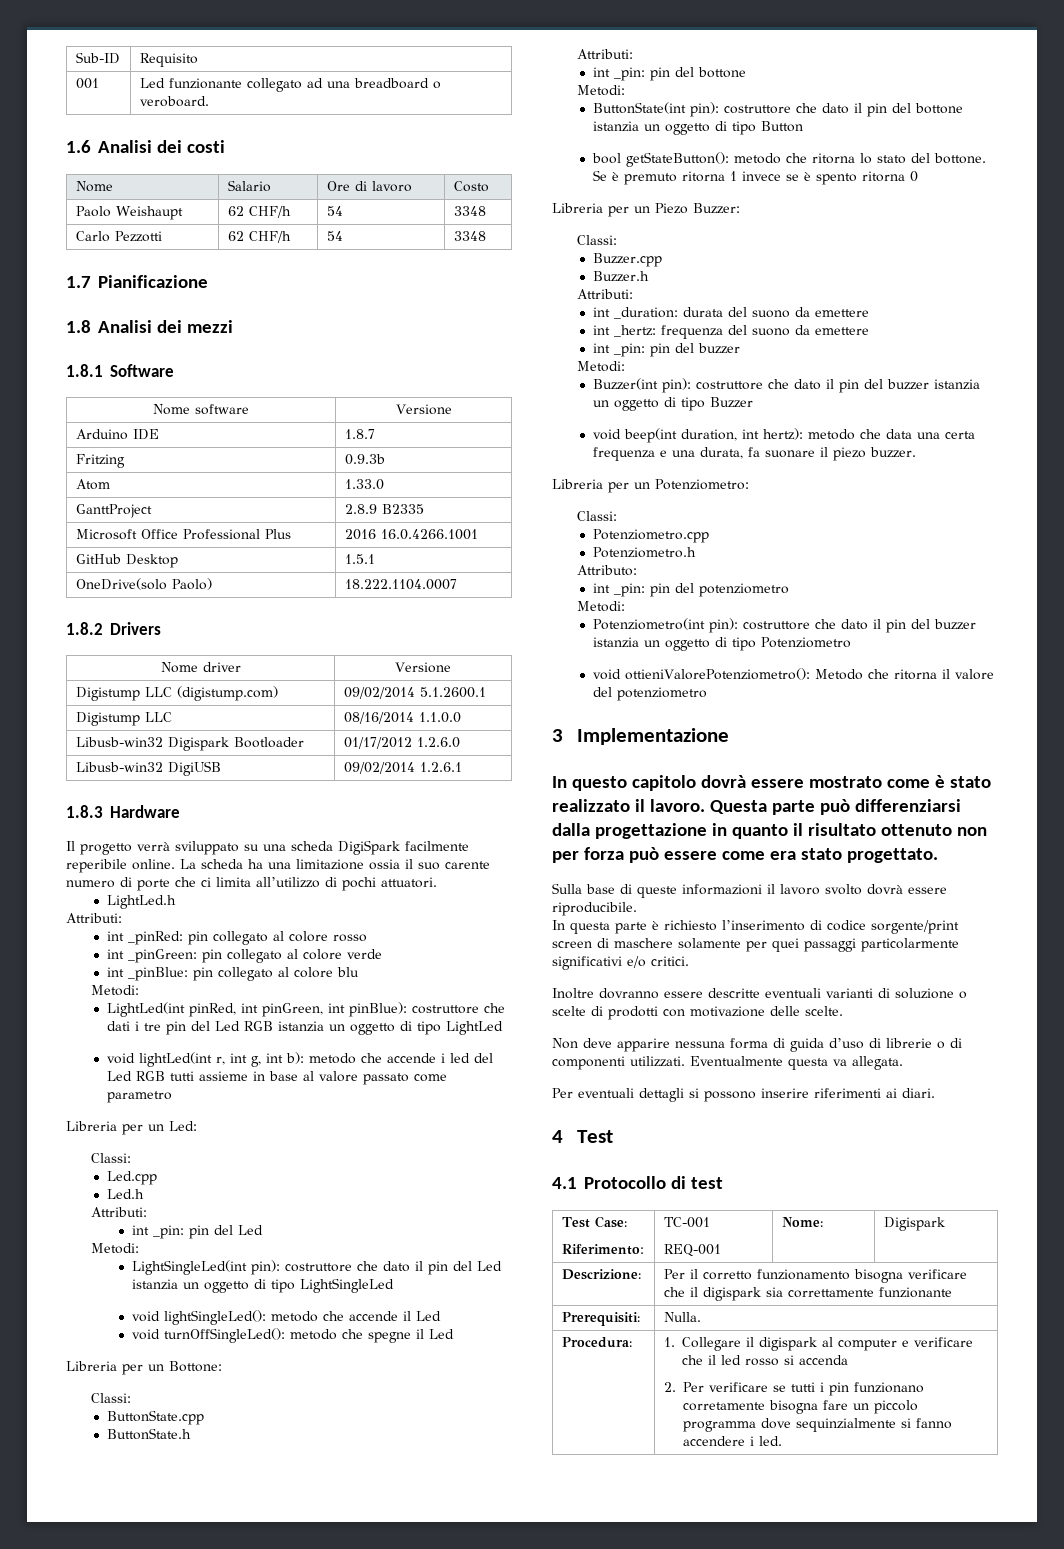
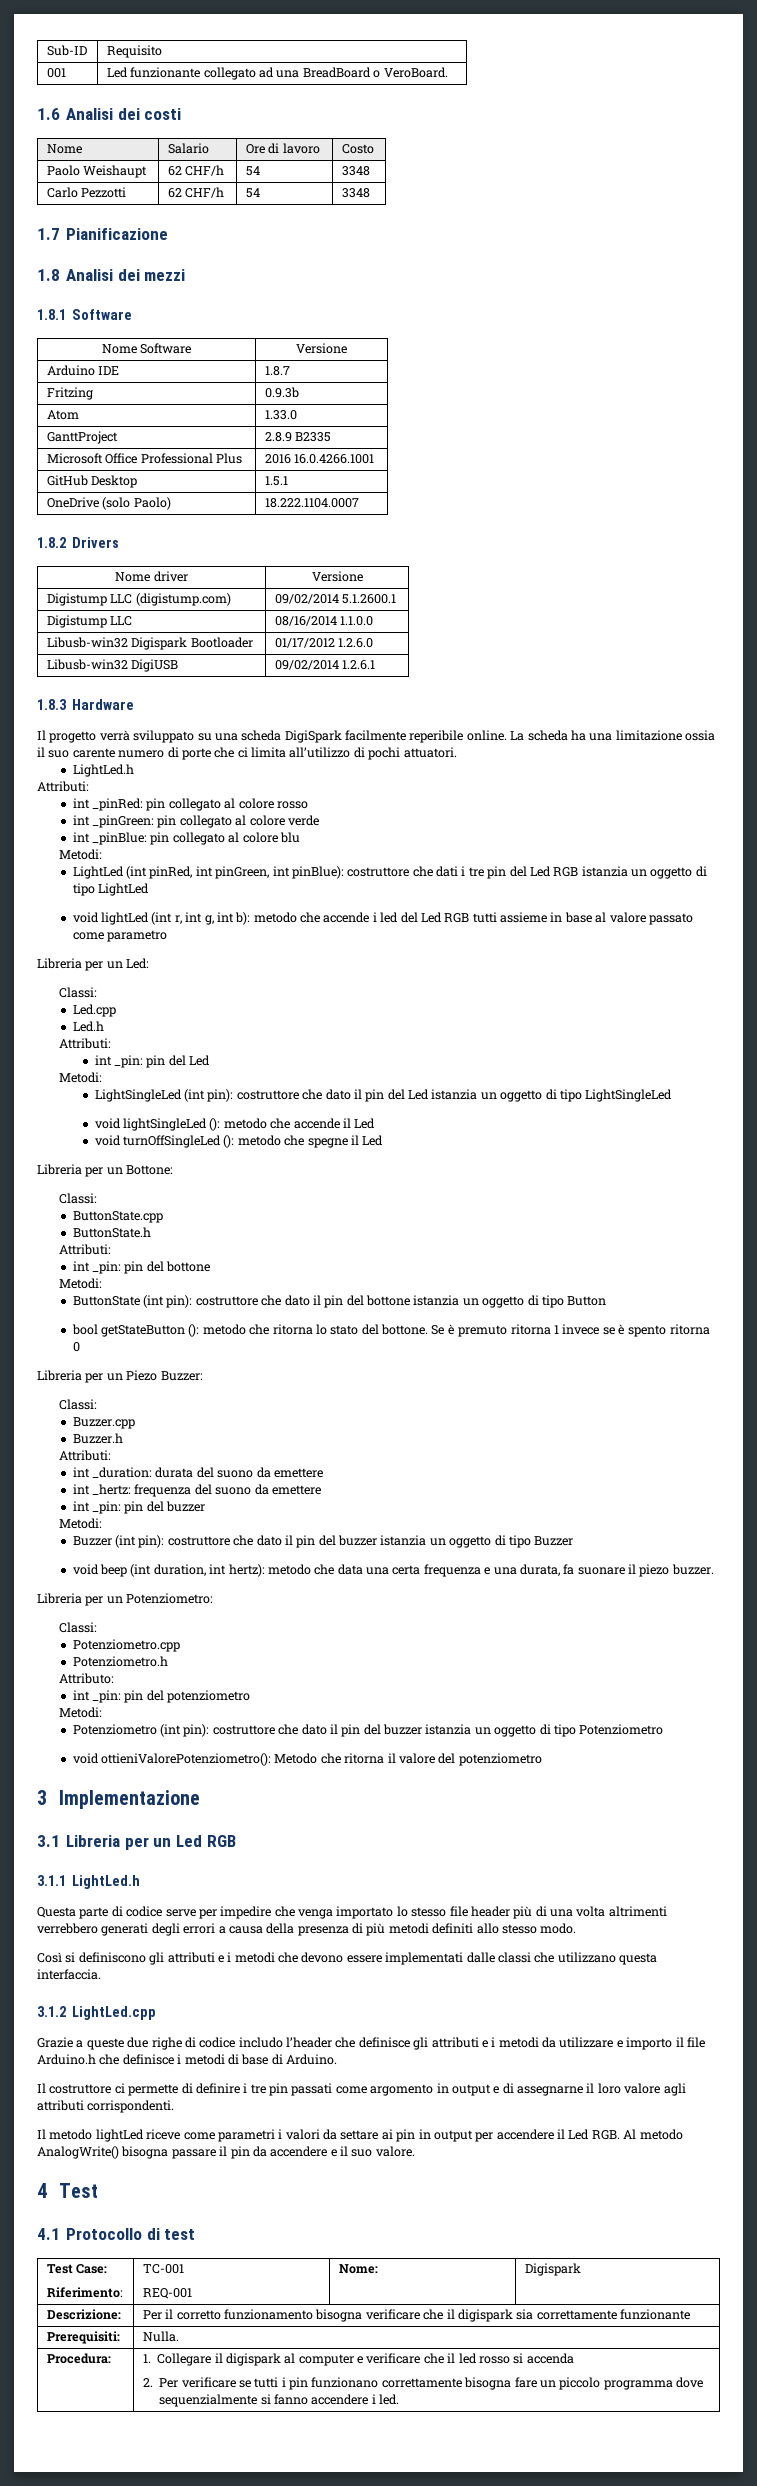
- 001 | Led funzionante collegato ad una breadboard o veroboard.
+ 001 | Led funzionante collegato ad una BreadBoard o VeroBoard.
- Nome software | Versione
+ Nome Software | Versione
- OneDrive(solo Paolo) | 18.222.1104.0007
+ OneDrive (solo Paolo) | 18.222.1104.0007
- LightLed(int pinRed, int pinGreen, int pinBlue): costruttore che dati i tre pin del Led RGB istanzia un oggetto di tipo LightLed
+ LightLed (int pinRed, int pinGreen, int pinBlue): costruttore che dati i tre pin del Led RGB istanzia un oggetto di tipo LightLed
- void lightLed(int r, int g, int b): metodo che accende i led del Led RGB tutti assieme in base al valore passato come parametro
+ void lightLed (int r, int g, int b): metodo che accende i led del Led RGB tutti assieme in base al valore passato come parametro
- LightSingleLed(int pin): costruttore che dato il pin del Led istanzia un oggetto di tipo LightSingleLed
+ LightSingleLed (int pin): costruttore che dato il pin del Led istanzia un oggetto di tipo LightSingleLed
- void lightSingleLed(): metodo che accende il Led
+ void lightSingleLed (): metodo che accende il Led
- void turnOffSingleLed(): metodo che spegne il Led
+ void turnOffSingleLed (): metodo che spegne il Led
- ButtonState(int pin): costruttore che dato il pin del bottone istanzia un oggetto di tipo Button
+ ButtonState (int pin): costruttore che dato il pin del bottone istanzia un oggetto di tipo Button
- bool getStateButton(): metodo che ritorna lo stato del bottone.
+ bool getStateButton (): metodo che ritorna lo stato del bottone.
- Buzzer(int pin): costruttore che dato il pin del buzzer istanzia un oggetto di tipo Buzzer
+ Buzzer (int pin): costruttore che dato il pin del buzzer istanzia un oggetto di tipo Buzzer
- void beep(int duration, int hertz): metodo che data una certa frequenza e una durata, fa suonare il piezo buzzer.
+ void beep (int duration, int hertz): metodo che data una certa frequenza e una durata, fa suonare il piezo buzzer.
- Potenziometro(int pin): costruttore che dato il pin del buzzer istanzia un oggetto di tipo Potenziometro
+ Potenziometro (int pin): costruttore che dato il pin del buzzer istanzia un oggetto di tipo Potenziometro
- In questo capitolo dovrà essere mostrato come è stato realizzato il lavoro. Questa parte può differenziarsi dalla progettazione in quanto il risultato ottenuto non per forza può essere come era stato progettato.
- Sulla base di queste informazioni il lavoro svolto dovrà essere riproducibile.
- In questa parte è richiesto l’inserimento di codice sorgente/print screen di maschere solamente per quei passaggi particolarmente significativi e/o critici.
- Inoltre dovranno essere descritte eventuali varianti di soluzione o scelte di prodotti con motivazione delle scelte.
- Non deve apparire nessuna forma di guida d’uso di librerie o di componenti utilizzati. Eventualmente questa va allegata.
- Per eventuali dettagli si possono inserire riferimenti ai diari.
+ 3.1 Libreria per un Led RGB
+ 3.1.1 LightLed.h
+ Questa parte di codice serve per impedire che venga importato lo stesso file header più di una volta altrimenti verrebbero generati degli errori a causa della presenza di più metodi definiti allo stesso modo.
+ Così si definiscono gli attributi e i metodi che devono essere implementati dalle classi che utilizzano questa interfaccia.
+ 3.1.2 LightLed.cpp
+ Grazie a queste due righe di codice includo l’header che definisce gli attributi e i metodi da utilizzare e importo il file Arduino.h che definisce i metodi di base di Arduino.
+ Il costruttore ci permette di definire i tre pin passati come argomento in output e di assegnarne il loro valore agli attributi corrispondenti.
+ Il metodo lightLed riceve come parametri i valori da settare ai pin in output per accendere il Led RGB. Al metodo AnalogWrite() bisogna passare il pin da accendere e il suo valore.
  Procedura: | 1. Collegare il digispark al computer e verificare che il led rosso si accenda
- 2. Per verificare se tutti i pin funzionano corretamente bisogna fare un piccolo programma dove sequinzialmente si fanno accendere i led.
+ 2. Per verificare se tutti i pin funzionano correttamente bisogna fare un piccolo programma dove sequenzialmente si fanno accendere i led.

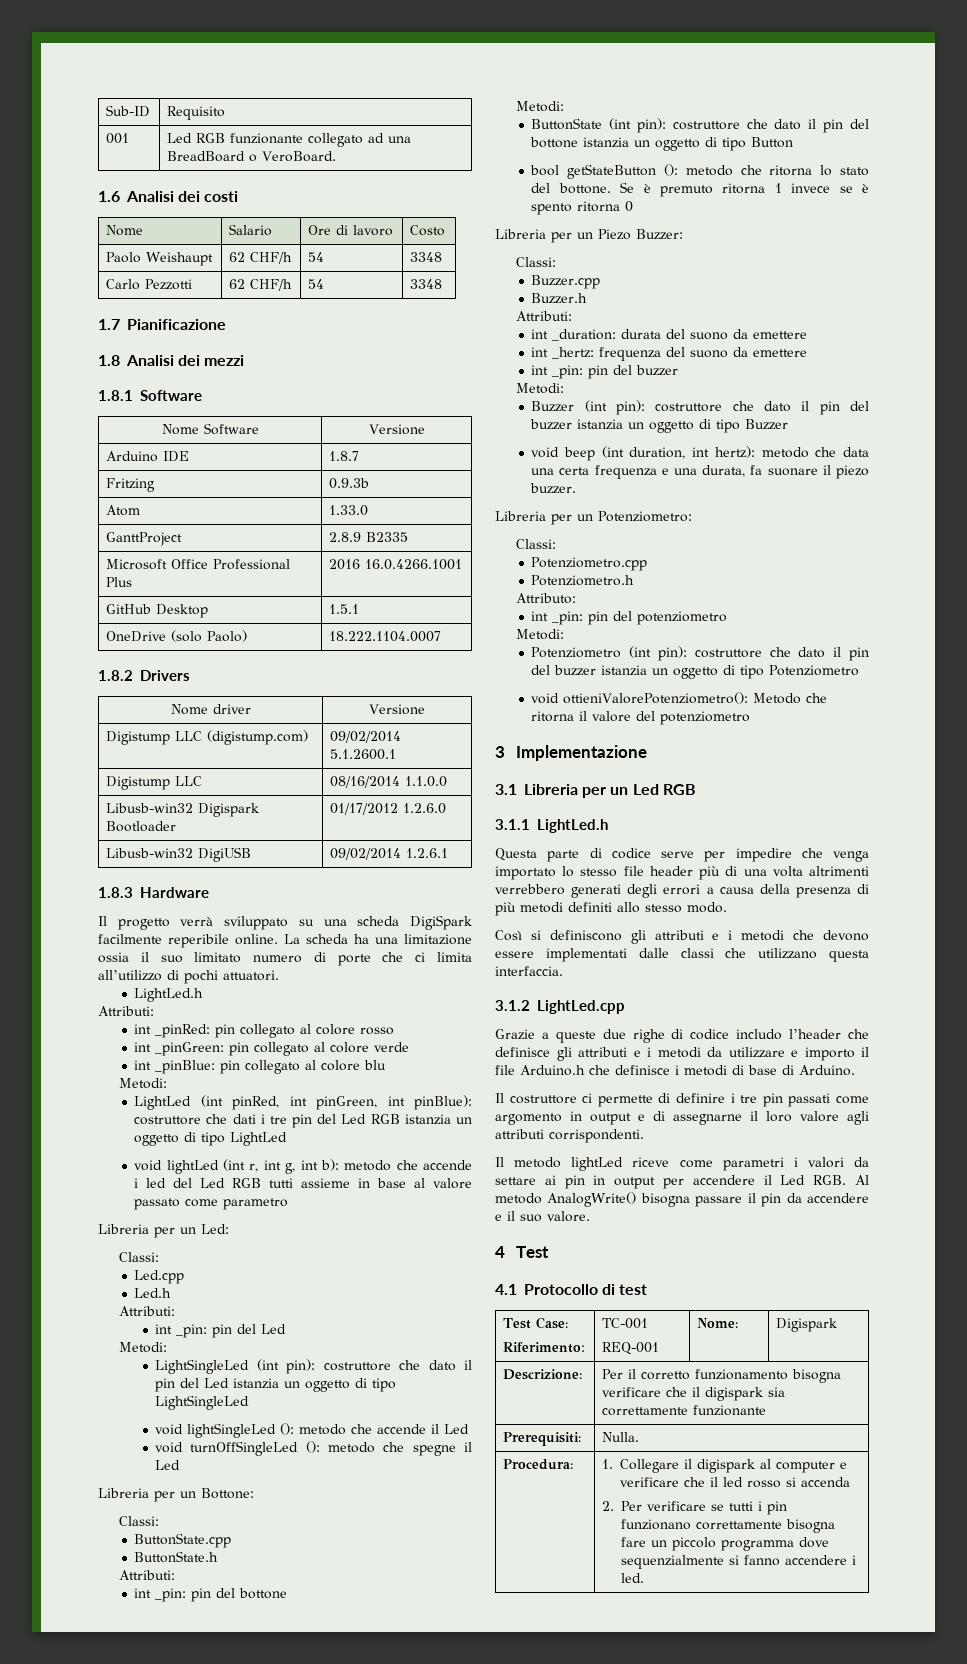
- 001 | Led funzionante collegato ad una BreadBoard o VeroBoard.
+ 001 | Led RGB funzionante collegato ad una BreadBoard o VeroBoard.
- La scheda ha una limitazione ossia il suo carente numero di porte che ci limita all’utilizzo di pochi attuatori.
+ La scheda ha una limitazione ossia il suo limitato numero di porte che ci limita all’utilizzo di pochi attuatori.

